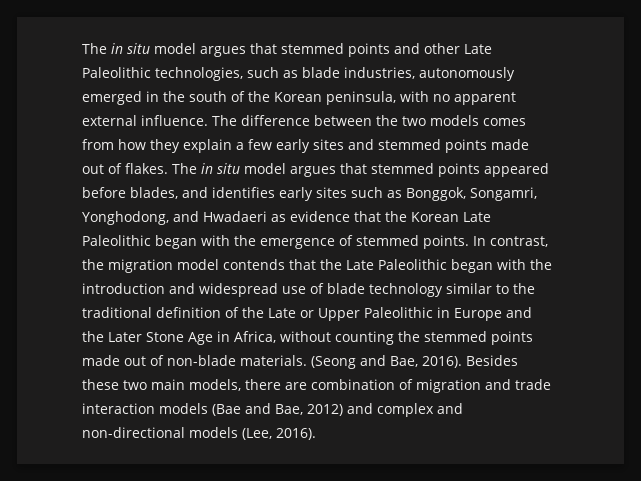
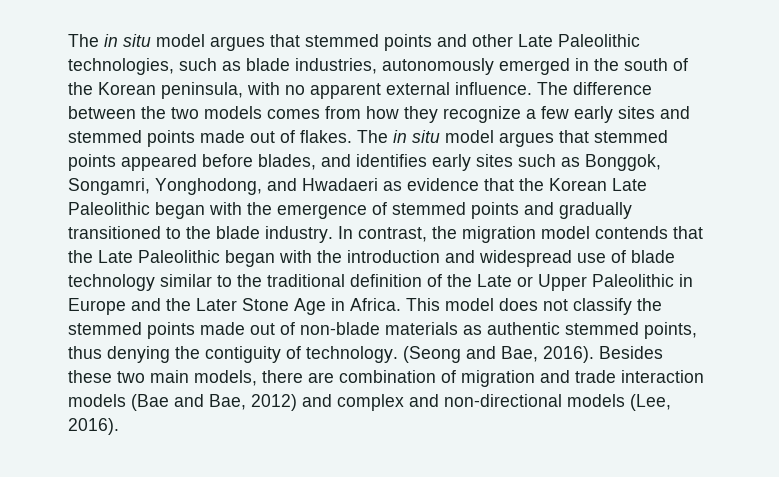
- The difference between the two models comes from how they explain a few early sites and stemmed points made out of flakes.
+ The difference between the two models comes from how they recognize a few early sites and stemmed points made out of flakes.
- The in situ model argues that stemmed points appeared before blades, and identifies early sites such as Bonggok, Songamri, Yonghodong, and Hwadaeri as evidence that the Korean Late Paleolithic began with the emergence of stemmed points.
+ The in situ model argues that stemmed points appeared before blades, and identifies early sites such as Bonggok, Songamri, Yonghodong, and Hwadaeri as evidence that the Korean Late Paleolithic began with the emergence of stemmed points and gradually transitioned to the blade industry.
- In contrast, the migration model contends that the Late Paleolithic began with the introduction and widespread use of blade technology similar to the traditional definition of the Late or Upper Paleolithic in Europe and the Later Stone Age in Africa, without counting the stemmed points made out of non-blade materials.
+ In contrast, the migration model contends that the Late Paleolithic began with the introduction and widespread use of blade technology similar to the traditional definition of the Late or Upper Paleolithic in Europe and the Later Stone Age in Africa. This model does not classify the stemmed points made out of non-blade materials as authentic stemmed points, thus denying the contiguity of technology.

